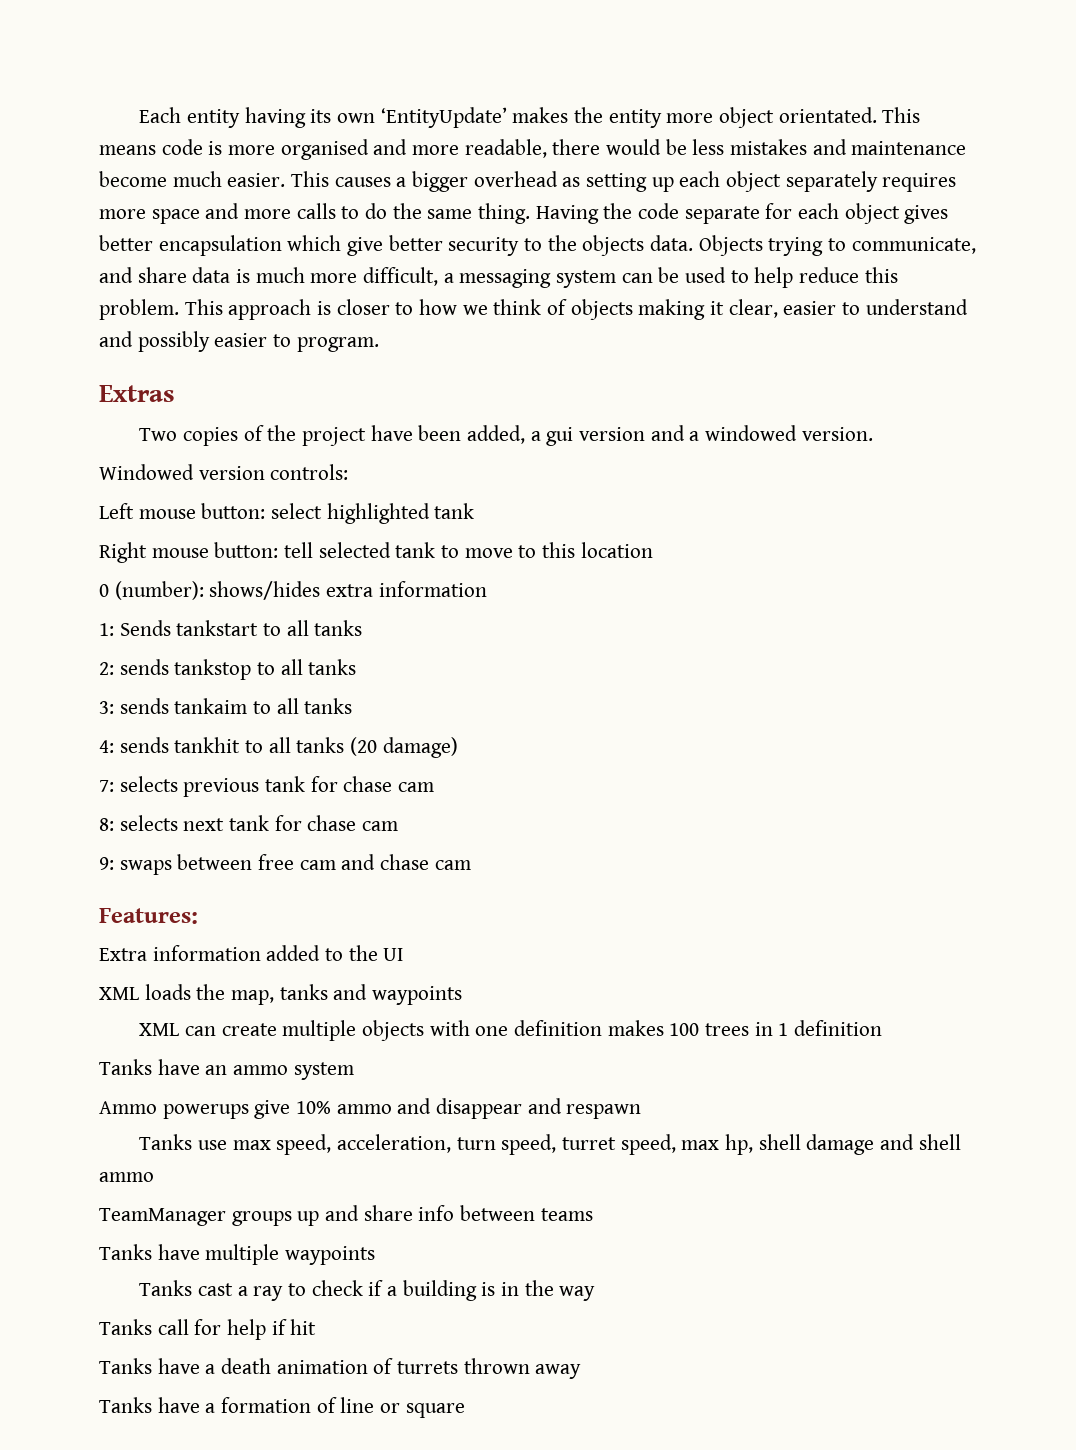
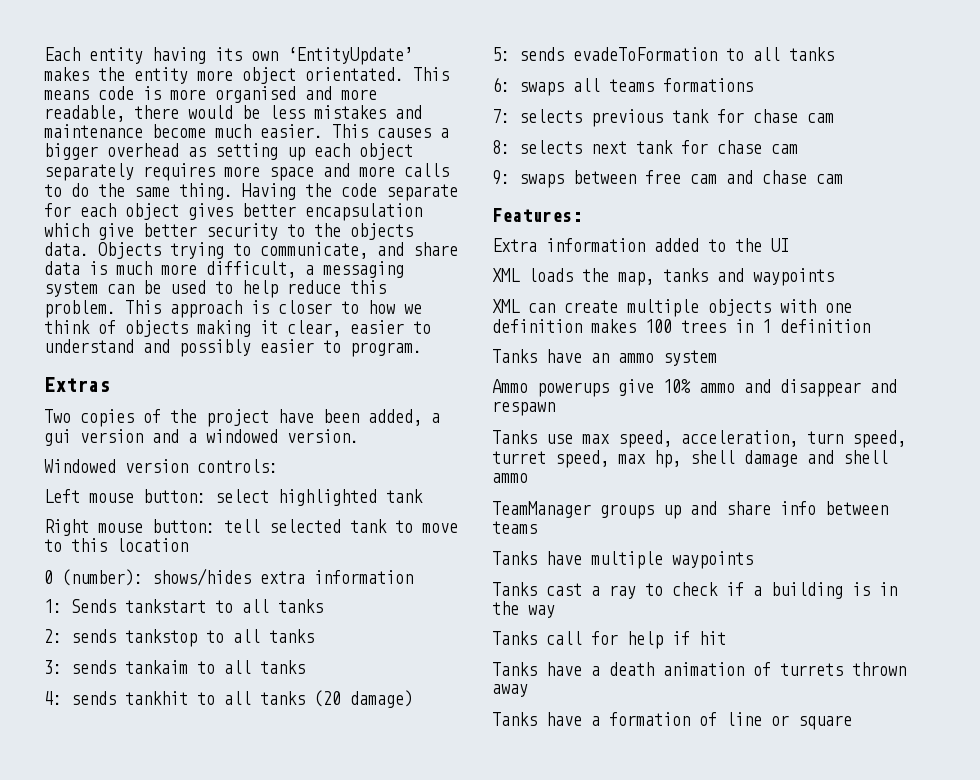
+ 5: sends evadeToFormation to all tanks
+ 6: swaps all teams formations

